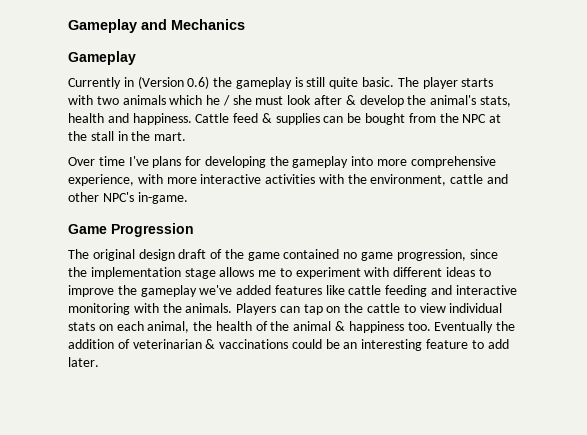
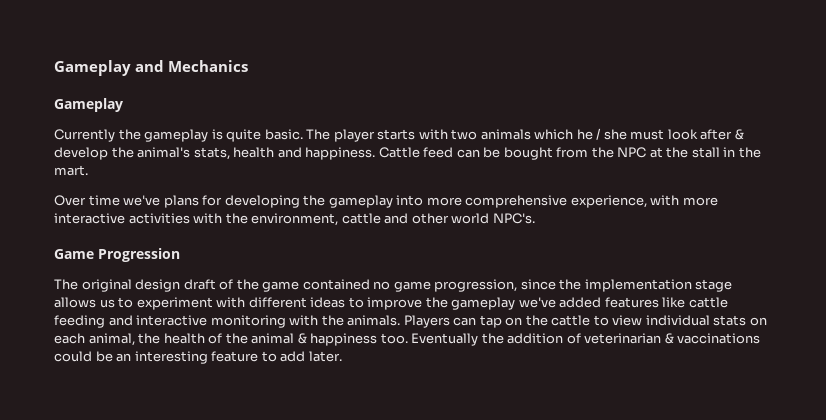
- Currently in (Version 0.6) the gameplay is still quite basic.
+ Currently the gameplay is quite basic.
- Cattle feed & supplies can be bought from the NPC at the stall in the mart.
+ Cattle feed can be bought from the NPC at the stall in the mart.
- Over time I've plans for developing the gameplay into more comprehensive experience, with more interactive activities with the environment, cattle and other NPC's in-game.
+ Over time we've plans for developing the gameplay into more comprehensive experience, with more interactive activities with the environment, cattle and other world NPC's.
- The original design draft of the game contained no game progression, since the implementation stage allows me to experiment with different ideas to improve the gameplay we've added features like cattle feeding and interactive monitoring with the animals.
+ The original design draft of the game contained no game progression, since the implementation stage allows us to experiment with different ideas to improve the gameplay we've added features like cattle feeding and interactive monitoring with the animals.

